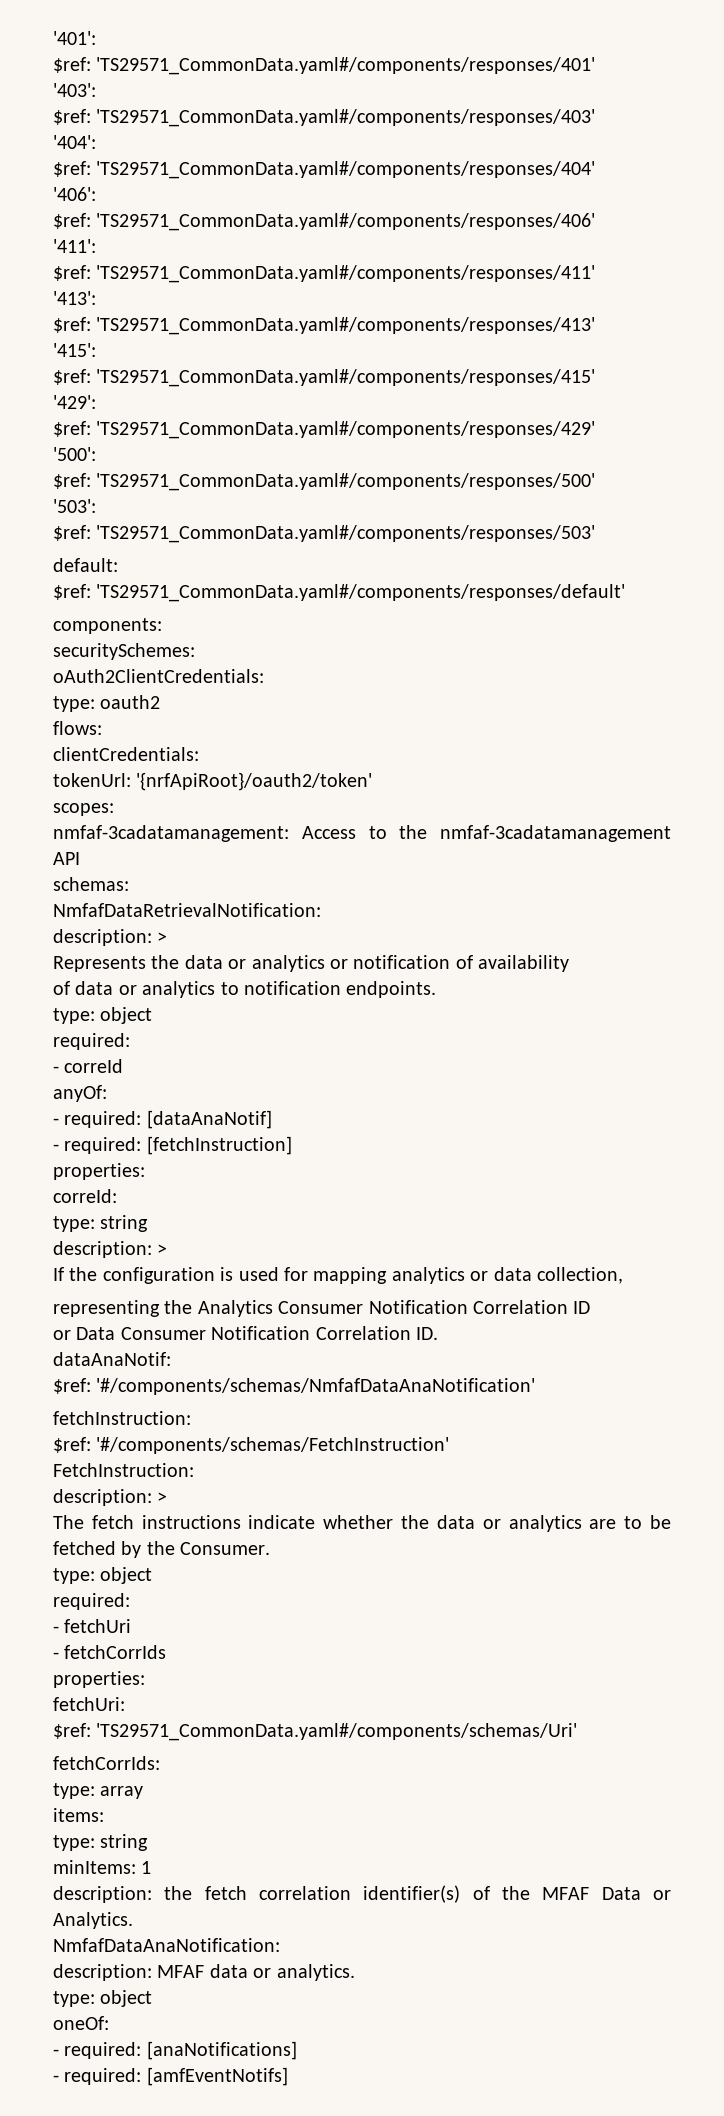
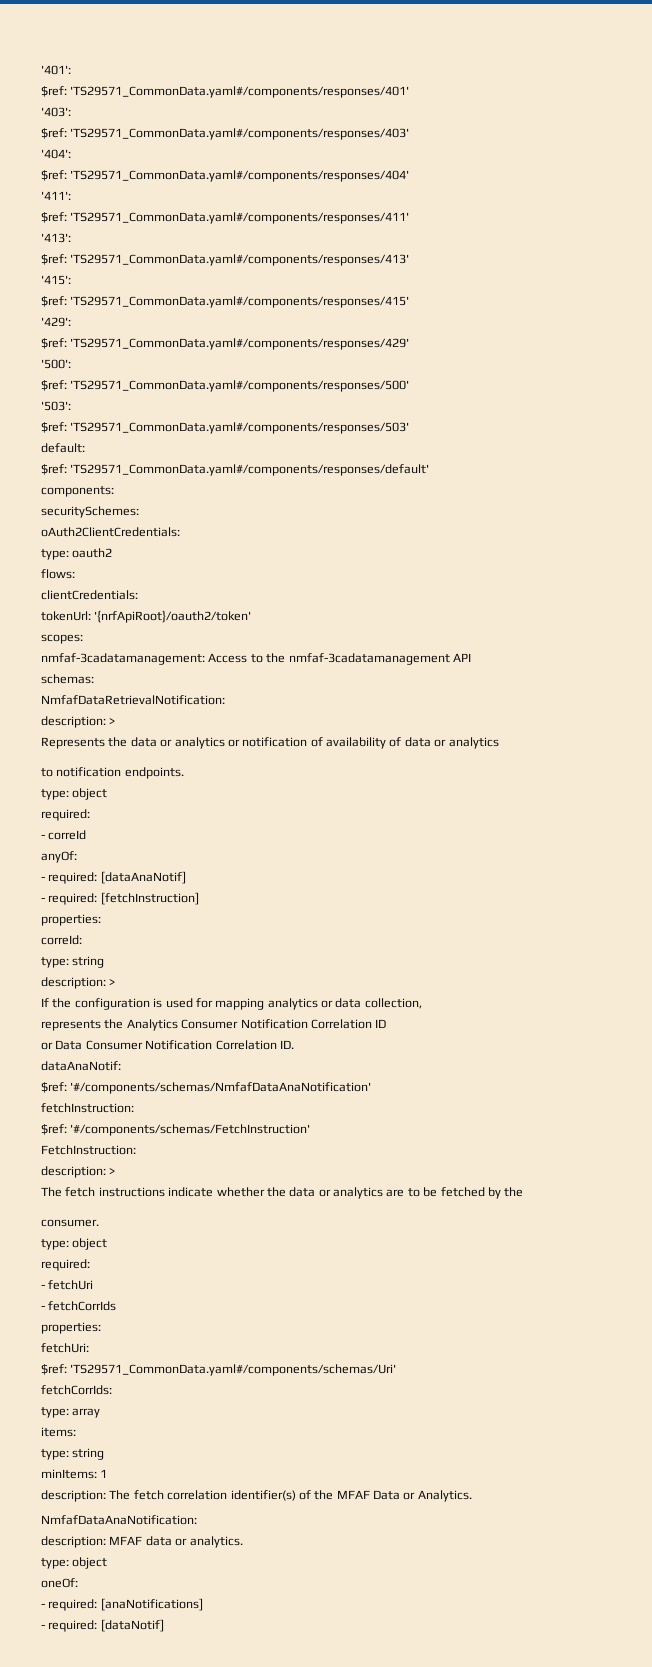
- '406':
- $ref: 'TS29571_CommonData.yaml#/components/responses/406'
- Represents the data or analytics or notification of availability
- of data or analytics to notification endpoints.
+ Represents the data or analytics or notification of availability of data or analytics
+ to notification endpoints.
- representing the Analytics Consumer Notification Correlation ID
+ represents the Analytics Consumer Notification Correlation ID
- The fetch instructions indicate whether the data or analytics are to be fetched by the Consumer.
+ The fetch instructions indicate whether the data or analytics are to be fetched by the
+ consumer.
- description: the fetch correlation identifier(s) of the MFAF Data or Analytics.
+ description: The fetch correlation identifier(s) of the MFAF Data or Analytics.
- - required: [amfEventNotifs]
+ - required: [dataNotif]

